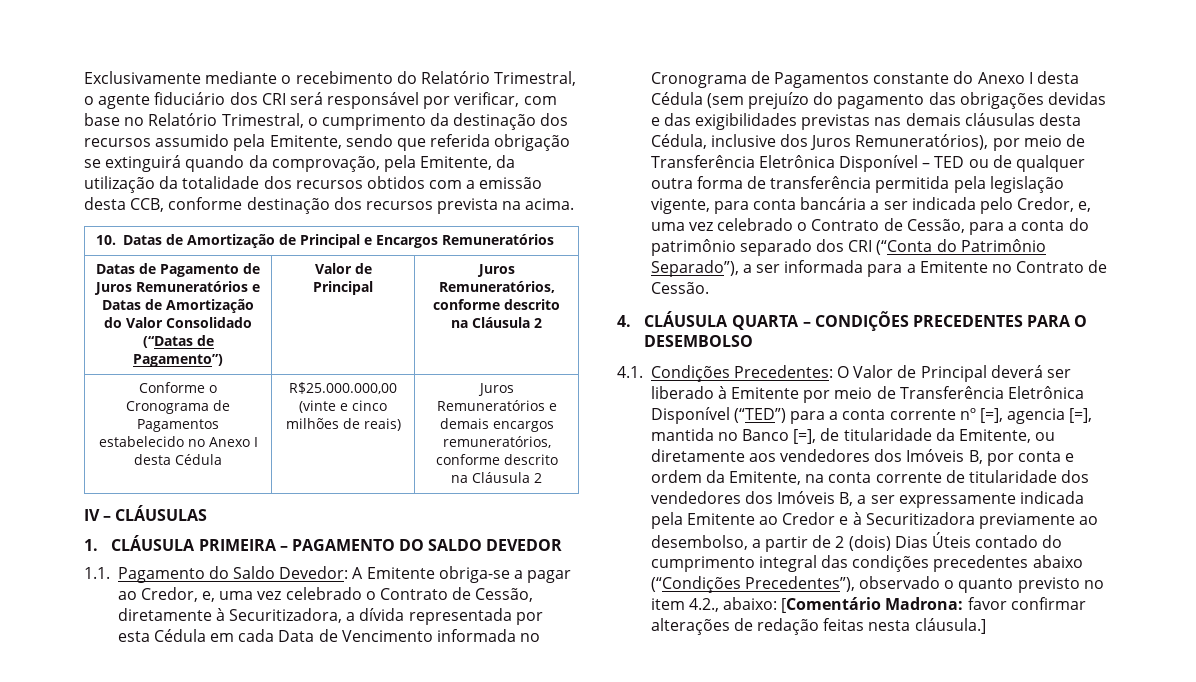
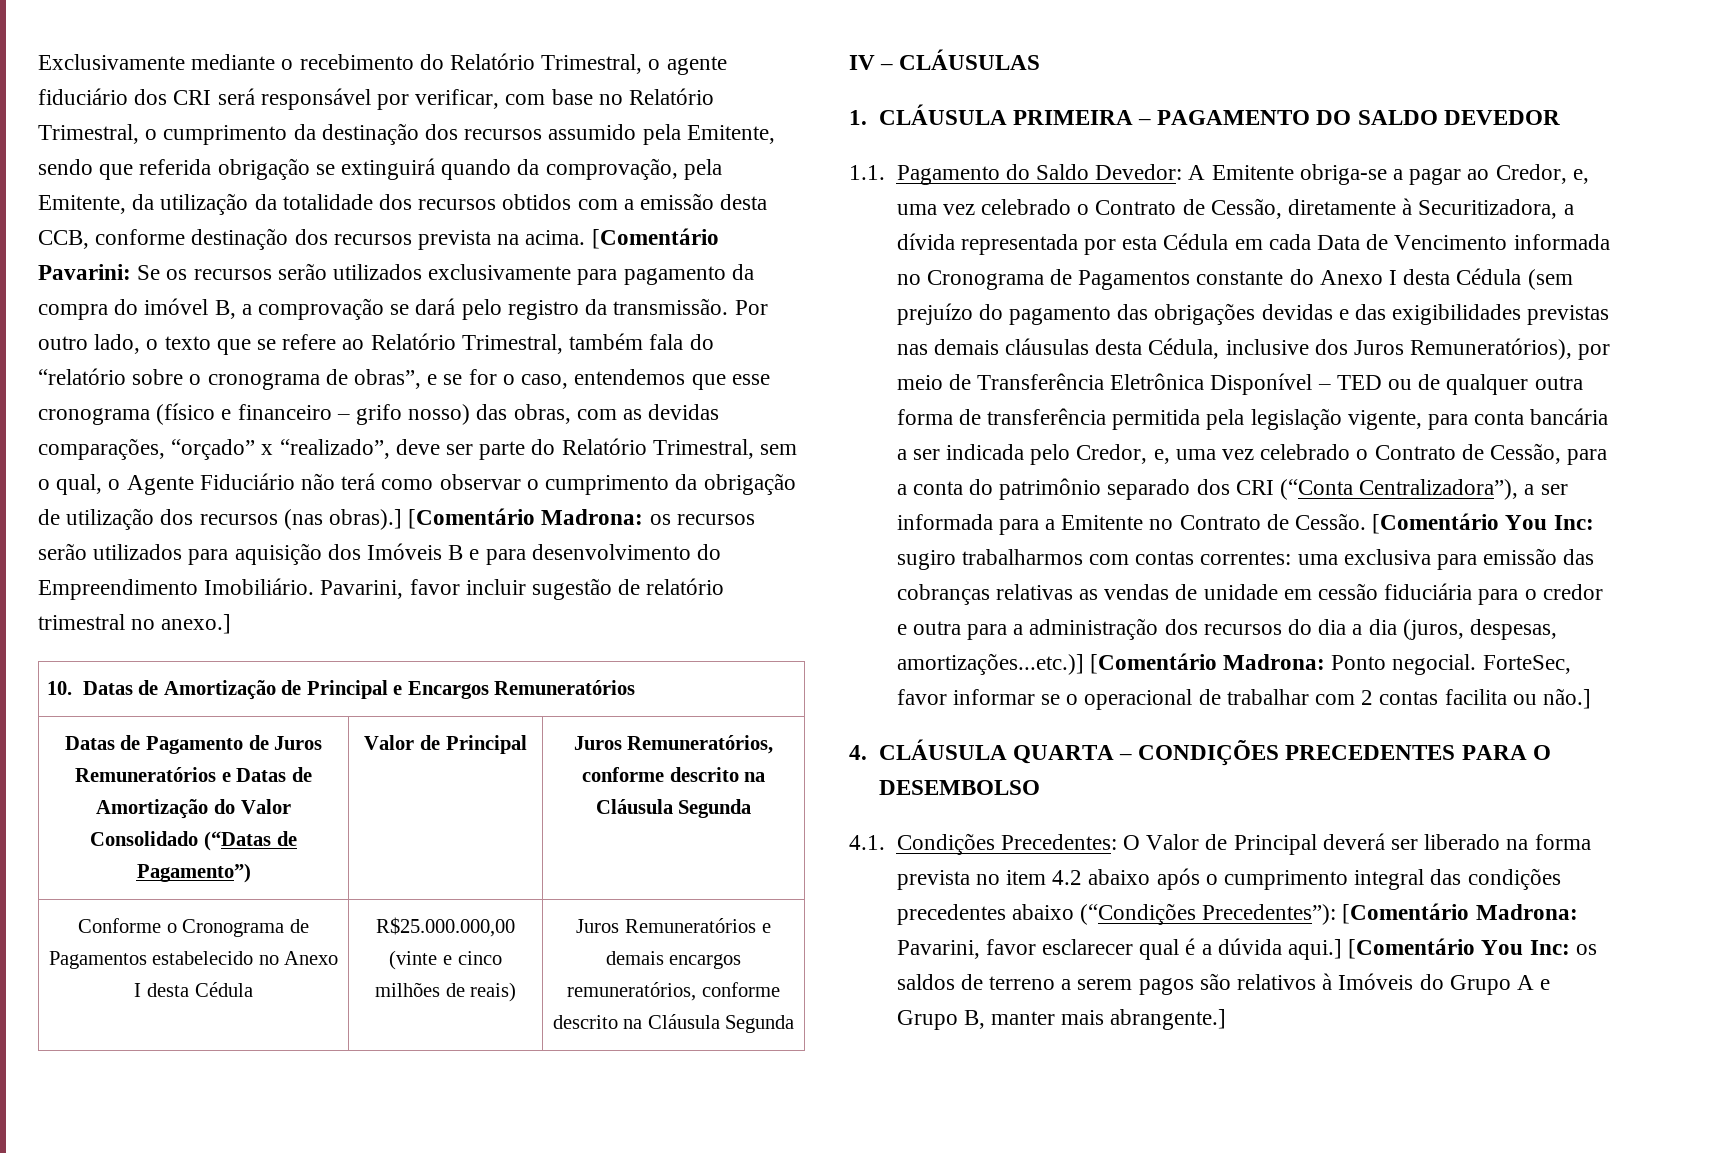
+ [Comentário Pavarini: Se os recursos serão utilizados exclusivamente para pagamento da compra do imóvel B, a comprovação se dará pelo registro da transmissão. Por outro lado, o texto que se refere ao Relatório Trimestral, também fala do “relatório sobre o cronograma de obras”, e se for o caso, entendemos que esse cronograma (físico e financeiro – grifo nosso) das obras, com as devidas comparações, “orçado” x “realizado”, deve ser parte do Relatório Trimestral, sem o qual, o Agente Fiduciário não terá como observar o cumprimento da obrigação de utilização dos recursos (nas obras).] [Comentário Madrona: os recursos serão utilizados para aquisição dos Imóveis B e para desenvolvimento do Empreendimento Imobiliário. Pavarini, favor incluir sugestão de relatório trimestral no anexo.]
- Datas de Pagamento de Juros Remuneratórios e Datas de Amortização do Valor Consolidado (“Datas de Pagamento”) | Valor de Principal | Juros Remuneratórios, conforme descrito na Cláusula 2
+ Datas de Pagamento de Juros Remuneratórios e Datas de Amortização do Valor Consolidado (“Datas de Pagamento”) | Valor de Principal | Juros Remuneratórios, conforme descrito na Cláusula Segunda
- Conforme o Cronograma de Pagamentos estabelecido no Anexo I desta Cédula | R$25.000.000,00 (vinte e cinco milhões de reais) | Juros Remuneratórios e demais encargos remuneratórios, conforme descrito na Cláusula 2
+ Conforme o Cronograma de Pagamentos estabelecido no Anexo I desta Cédula | R$25.000.000,00 (vinte e cinco milhões de reais) | Juros Remuneratórios e demais encargos remuneratórios, conforme descrito na Cláusula Segunda
- A Emitente obriga-se a pagar ao Credor, e, uma vez celebrado o Contrato de Cessão, diretamente à Securitizadora, a dívida representada por esta Cédula em cada Data de Vencimento informada no Cronograma de Pagamentos constante do Anexo I desta Cédula (sem prejuízo do pagamento das obrigações devidas e das exigibilidades previstas nas demais cláusulas desta Cédula, inclusive dos Juros Remuneratórios), por meio de Transferência Eletrônica Disponível – TED ou de qualquer outra forma de transferência permitida pela legislação vigente, para conta bancária a ser indicada pelo Credor, e, uma vez celebrado o Contrato de Cessão, para a conta do patrimônio separado dos CRI (“Conta do Patrimônio Separado”), a ser informada para a Emitente no Contrato de Cessão.
+ A Emitente obriga-se a pagar ao Credor, e, uma vez celebrado o Contrato de Cessão, diretamente à Securitizadora, a dívida representada por esta Cédula em cada Data de Vencimento informada no Cronograma de Pagamentos constante do Anexo I desta Cédula (sem prejuízo do pagamento das obrigações devidas e das exigibilidades previstas nas demais cláusulas desta Cédula, inclusive dos Juros Remuneratórios), por meio de Transferência Eletrônica Disponível – TED ou de qualquer outra forma de transferência permitida pela legislação vigente, para conta bancária a ser indicada pelo Credor, e, uma vez celebrado o Contrato de Cessão, para a conta do patrimônio separado dos CRI (“Conta Centralizadora”), a ser informada para a Emitente no Contrato de Cessão. [Comentário You Inc: sugiro trabalharmos com contas correntes: uma exclusiva para emissão das cobranças relativas as vendas de unidade em cessão fiduciária para o credor e outra para a administração dos recursos do dia a dia (juros, despesas, amortizações...etc.)] [Comentário Madrona: Ponto negocial. ForteSec, favor informar se o operacional de trabalhar com 2 contas facilita ou não.]
- 4.1. Condições Precedentes: O Valor de Principal deverá ser liberado à Emitente por meio de Transferência Eletrônica Disponível (“TED”) para a conta corrente nº [=], agencia [=], mantida no Banco [=], de titularidade da Emitente, ou diretamente aos vendedores dos Imóveis B, por conta e ordem da Emitente, na conta corrente de titularidade dos vendedores dos Imóveis B, a ser expressamente indicada pela Emitente ao Credor e à Securitizadora previamente ao desembolso, a partir de 2 (dois) Dias Úteis contado do cumprimento integral das condições precedentes abaixo (“Condições Precedentes”), observado o quanto previsto no item 4.2., abaixo: [Comentário Madrona: favor confirmar alterações de redação feitas nesta cláusula.]
+ 4.1. Condições Precedentes: O Valor de Principal deverá ser liberado na forma prevista no item 4.2 abaixo após o cumprimento integral das condições precedentes abaixo (“Condições Precedentes”): [Comentário Madrona: Pavarini, favor esclarecer qual é a dúvida aqui.] [Comentário You Inc: os saldos de terreno a serem pagos são relativos à Imóveis do Grupo A e Grupo B, manter mais abrangente.]

